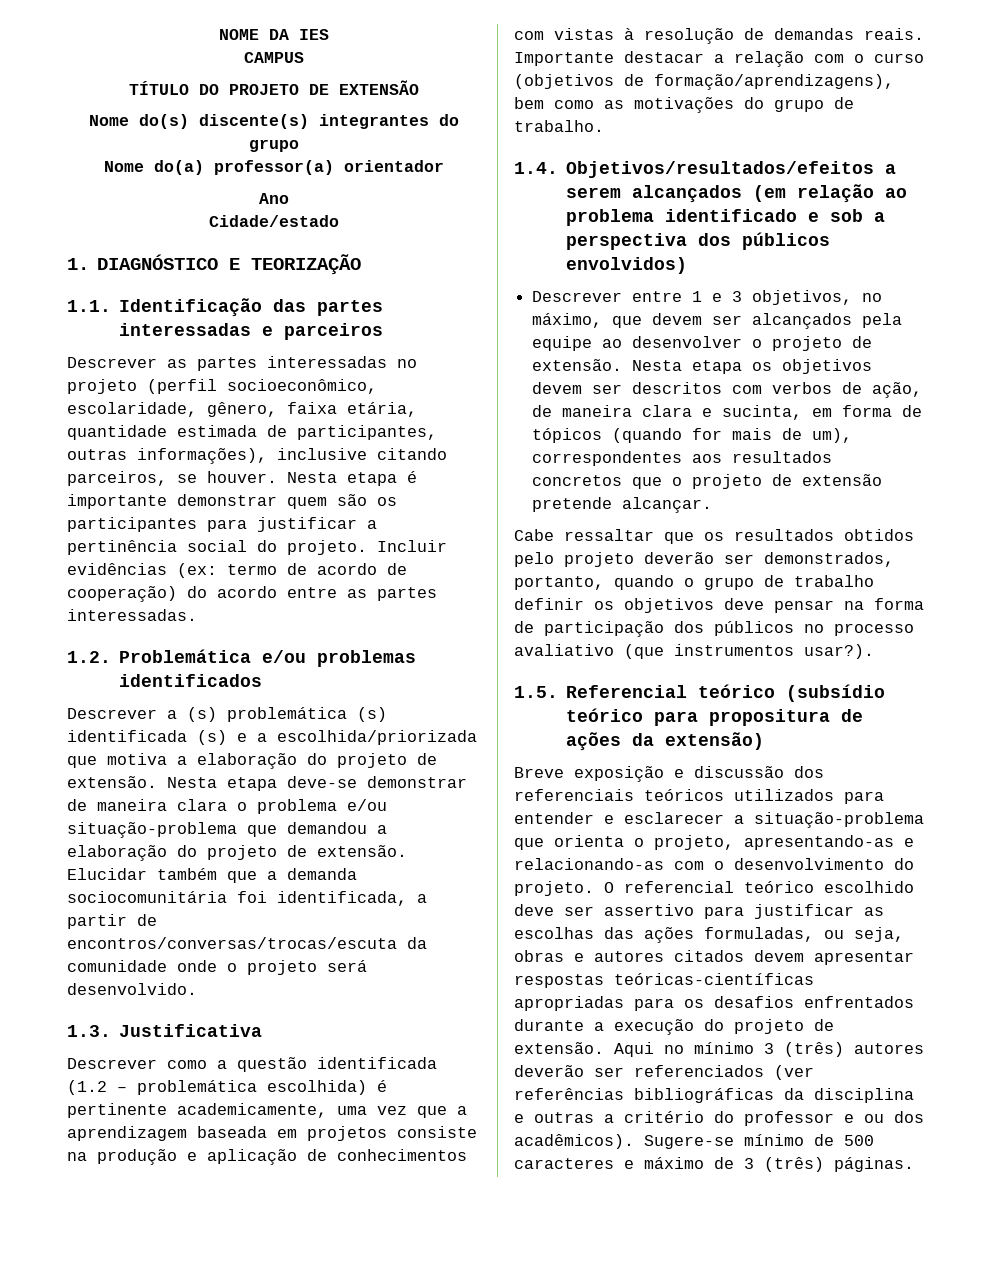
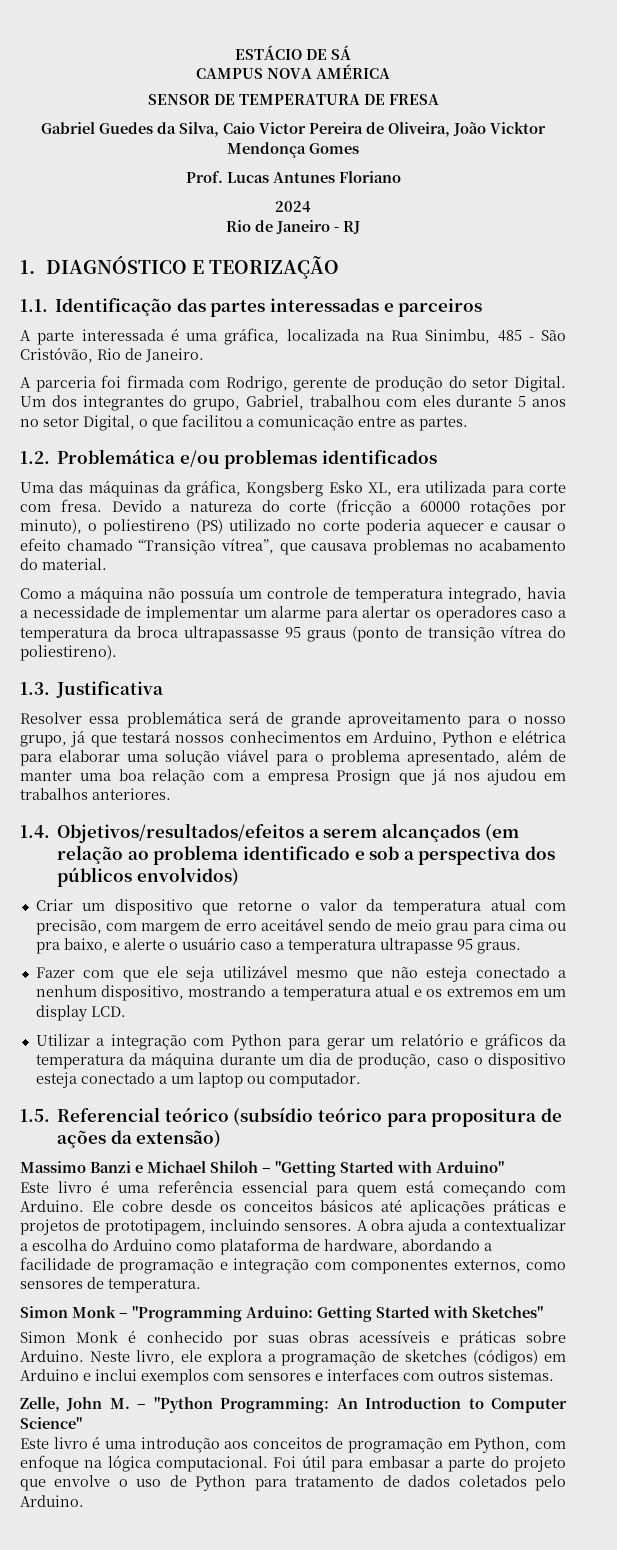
- NOME DA IES
- CAMPUS
- TÍTULO DO PROJETO DE EXTENSÃO
- Nome do(s) discente(s) integrantes do grupo
- Nome do(a) professor(a) orientador
- Ano
- Cidade/estado
+ ESTÁCIO DE SÁ
+ CAMPUS NOVA AMÉRICA
+ SENSOR DE TEMPERATURA DE FRESA
+ Gabriel Guedes da Silva, Caio Victor Pereira de Oliveira, João Vicktor Mendonça Gomes
+ Prof. Lucas Antunes Floriano
+ 2024
+ Rio de Janeiro - RJ
- Descrever as partes interessadas no projeto (perfil socioeconômico, escolaridade, gênero, faixa etária, quantidade estimada de participantes, outras informações), inclusive citando parceiros, se houver. Nesta etapa é importante demonstrar quem são os participantes para justificar a pertinência social do projeto. Incluir evidências (ex: termo de acordo de cooperação) do acordo entre as partes interessadas.
+ A parte interessada é uma gráfica, localizada na Rua Sinimbu, 485 - São Cristóvão, Rio de Janeiro.
+ A parceria foi firmada com Rodrigo, gerente de produção do setor Digital. Um dos integrantes do grupo, Gabriel, trabalhou com eles durante 5 anos no setor Digital, o que facilitou a comunicação entre as partes.
- Descrever a (s) problemática (s) identificada (s) e a escolhida/priorizada que motiva a elaboração do projeto de extensão. Nesta etapa deve-se demonstrar de maneira clara o problema e/ou situação-problema que demandou a elaboração do projeto de extensão. Elucidar também que a demanda sociocomunitária foi identificada, a partir de encontros/conversas/trocas/escuta da comunidade onde o projeto será desenvolvido.
+ Uma das máquinas da gráfica, Kongsberg Esko XL, era utilizada para corte com fresa. Devido a natureza do corte (fricção a 60000 rotações por minuto), o poliestireno (PS) utilizado no corte poderia aquecer e causar o efeito chamado “Transição vítrea”, que causava problemas no acabamento do material.
+ Como a máquina não possuía um controle de temperatura integrado, havia a necessidade de implementar um alarme para alertar os operadores caso a temperatura da broca ultrapassasse 95 graus (ponto de transição vítrea do poliestireno).
  1.3. Justificativa
- Descrever como a questão identificada (1.2 – problemática escolhida) é pertinente academicamente, uma vez que a aprendizagem baseada em projetos consiste na produção e aplicação de conhecimentos com vistas à resolução de demandas reais. Importante destacar a relação com o curso (objetivos de formação/aprendizagens), bem como as motivações do grupo de trabalho.
+ Resolver essa problemática será de grande aproveitamento para o nosso grupo, já que testará nossos conhecimentos em Arduino, Python e elétrica para elaborar uma solução viável para o problema apresentado, além de manter uma boa relação com a empresa Prosign que já nos ajudou em trabalhos anteriores.
- Descrever entre 1 e 3 objetivos, no máximo, que devem ser alcançados pela equipe ao desenvolver o projeto de extensão. Nesta etapa os objetivos devem ser descritos com verbos de ação, de maneira clara e sucinta, em forma de tópicos (quando for mais de um), correspondentes aos resultados concretos que o projeto de extensão pretende alcançar.
- Cabe ressaltar que os resultados obtidos pelo projeto deverão ser demonstrados, portanto, quando o grupo de trabalho definir os objetivos deve pensar na forma de participação dos públicos no processo avaliativo (que instrumentos usar?).
+ Criar um dispositivo que retorne o valor da temperatura atual com precisão, com margem de erro aceitável sendo de meio grau para cima ou pra baixo, e alerte o usuário caso a temperatura ultrapasse 95 graus.
+ Fazer com que ele seja utilizável mesmo que não esteja conectado a nenhum dispositivo, mostrando a temperatura atual e os extremos em um display LCD.
+ Utilizar a integração com Python para gerar um relatório e gráficos da temperatura da máquina durante um dia de produção, caso o dispositivo esteja conectado a um laptop ou computador.
- Breve exposição e discussão dos referenciais teóricos utilizados para entender e esclarecer a situação-problema que orienta o projeto, apresentando-as e relacionando-as com o desenvolvimento do projeto. O referencial teórico escolhido deve ser assertivo para justificar as escolhas das ações formuladas, ou seja, obras e autores citados devem apresentar respostas teóricas-científicas apropriadas para os desafios enfrentados durante a execução do projeto de extensão. Aqui no mínimo 3 (três) autores deverão ser referenciados (ver referências bibliográficas da disciplina e outras a critério do professor e ou dos acadêmicos). Sugere-se mínimo de 500 caracteres e máximo de 3 (três) páginas.
+ Massimo Banzi e Michael Shiloh – "Getting Started with Arduino"
+ Este livro é uma referência essencial para quem está começando com Arduino. Ele cobre desde os conceitos básicos até aplicações práticas e projetos de prototipagem, incluindo sensores. A obra ajuda a contextualizar a escolha do Arduino como plataforma de hardware, abordando a facilidade de programação e integração com componentes externos, como sensores de temperatura.
+ Simon Monk – "Programming Arduino: Getting Started with Sketches"
+ Simon Monk é conhecido por suas obras acessíveis e práticas sobre Arduino. Neste livro, ele explora a programação de sketches (códigos) em Arduino e inclui exemplos com sensores e interfaces com outros sistemas.
+ Zelle, John M. – "Python Programming: An Introduction to Computer Science"
+ Este livro é uma introdução aos conceitos de programação em Python, com enfoque na lógica computacional. Foi útil para embasar a parte do projeto que envolve o uso de Python para tratamento de dados coletados pelo Arduino.

